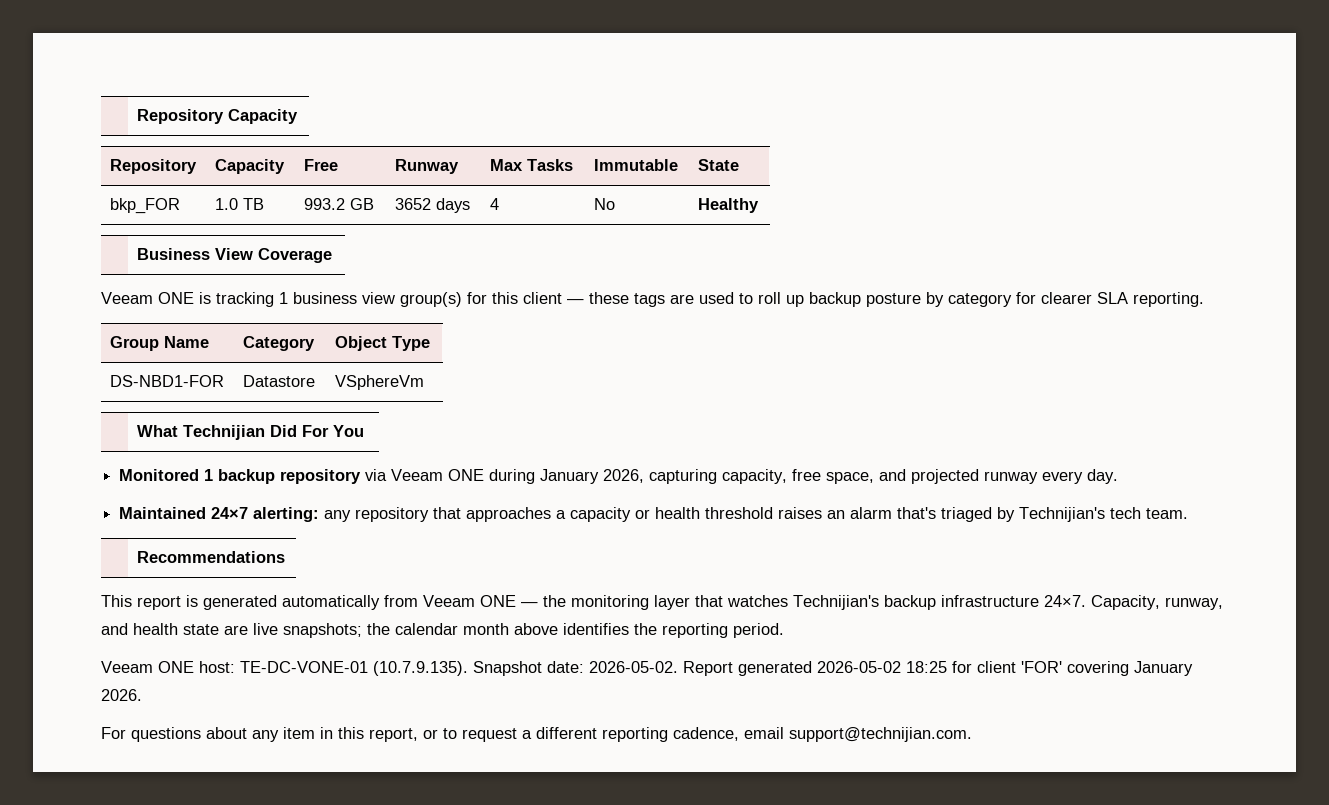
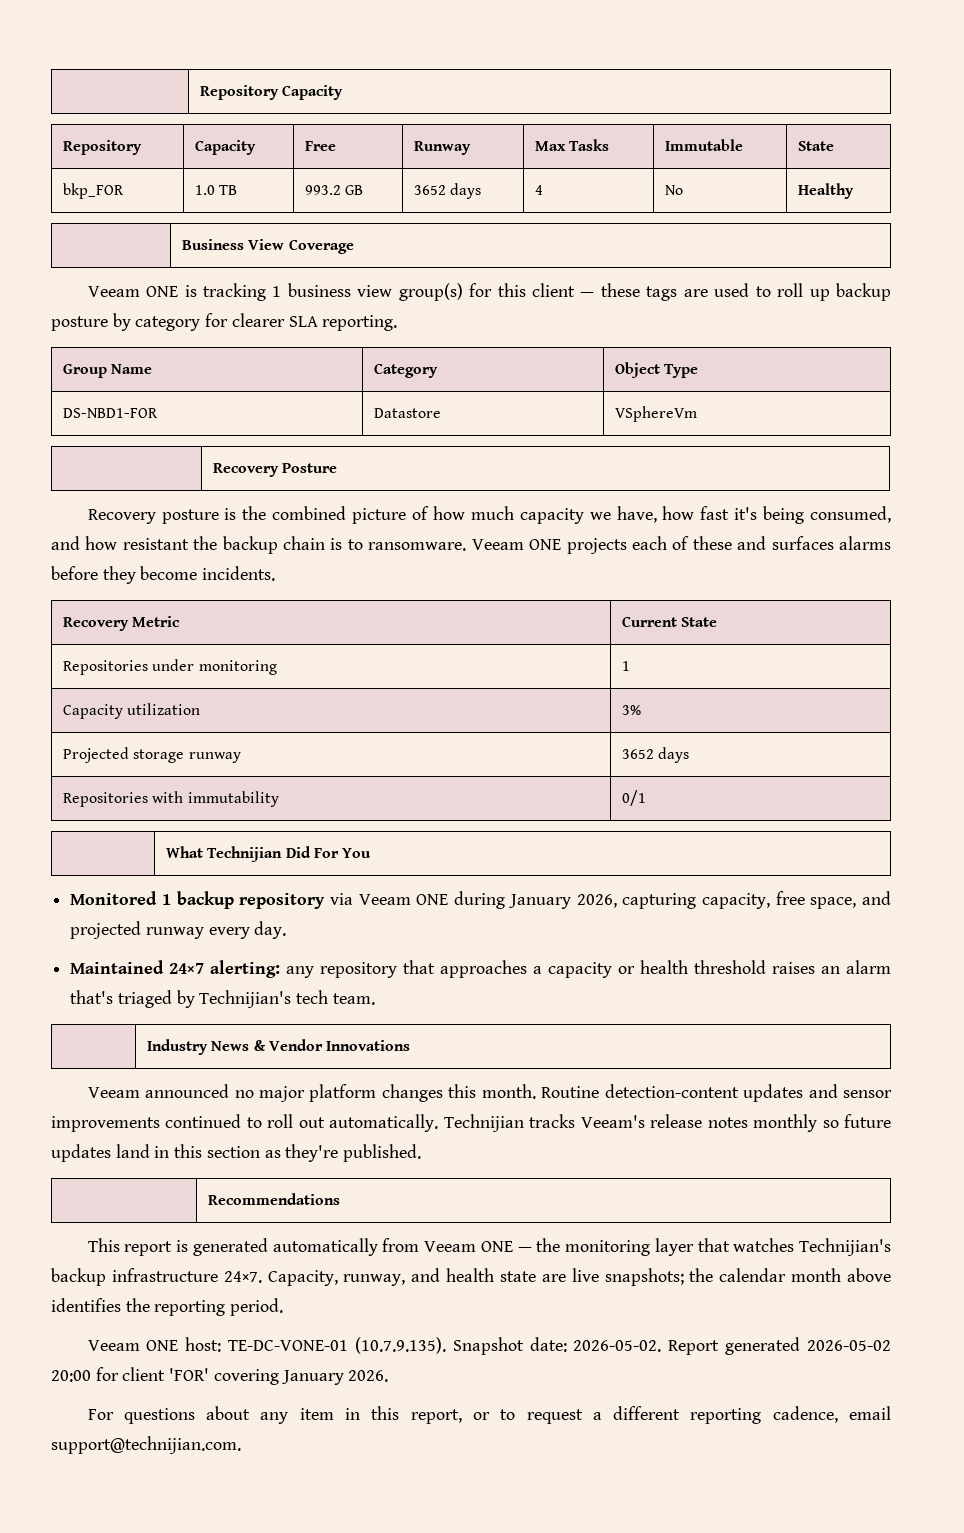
+ | Recovery Posture
+ Recovery posture is the combined picture of how much capacity we have, how fast it's being consumed, and how resistant the backup chain is to ransomware. Veeam ONE projects each of these and surfaces alarms before they become incidents.
+ Recovery Metric | Current State
+ Repositories under monitoring | 1
+ Capacity utilization | 3%
+ Projected storage runway | 3652 days
+ Repositories with immutability | 0/1
+ | Industry News & Vendor Innovations
+ Veeam announced no major platform changes this month. Routine detection-content updates and sensor improvements continued to roll out automatically. Technijian tracks Veeam's release notes monthly so future updates land in this section as they're published.
- Report generated 2026-05-02 18:25 for client 'FOR' covering January 2026.
+ Report generated 2026-05-02 20:00 for client 'FOR' covering January 2026.

